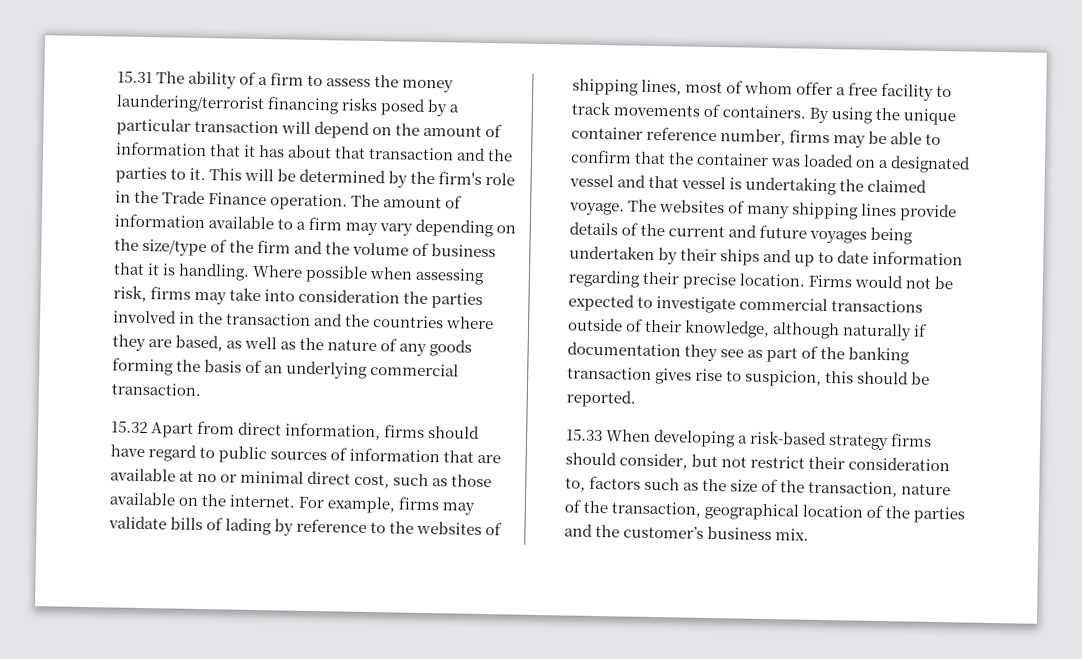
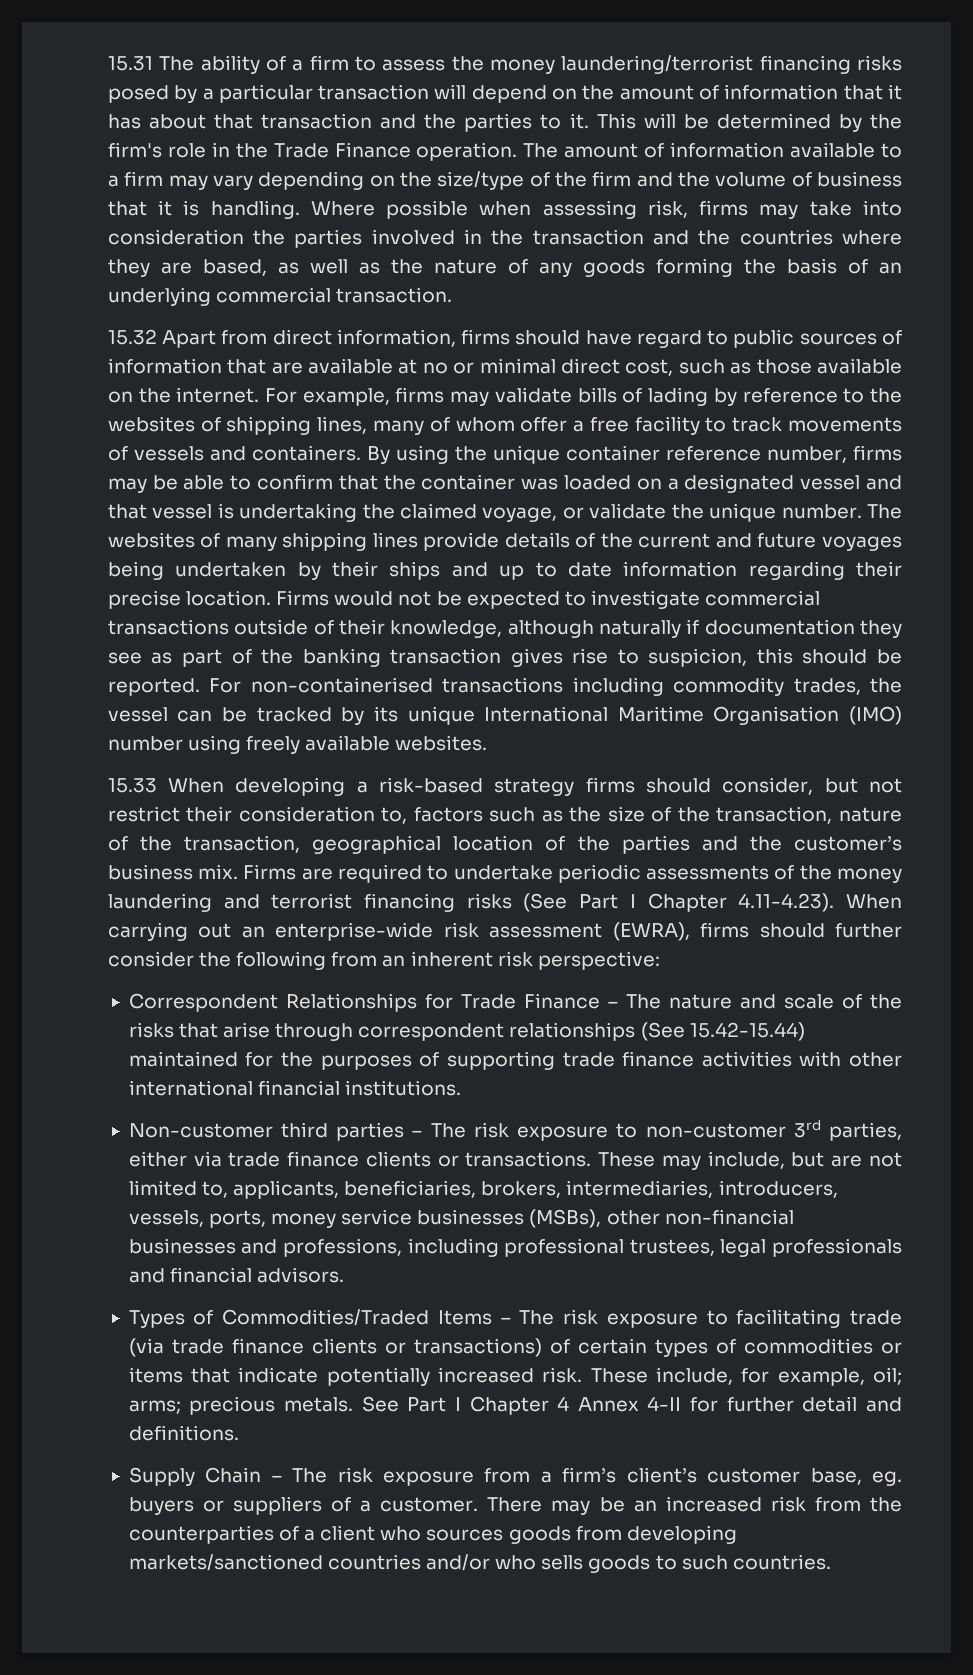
- For example, firms may validate bills of lading by reference to the websites of shipping lines, most of whom offer a free facility to track movements of containers.
+ For example, firms may validate bills of lading by reference to the websites of shipping lines, many of whom offer a free facility to track movements of vessels and containers.
- By using the unique container reference number, firms may be able to confirm that the container was loaded on a designated vessel and that vessel is undertaking the claimed voyage.
+ By using the unique container reference number, firms may be able to confirm that the container was loaded on a designated vessel and that vessel is undertaking the claimed voyage, or validate the unique number.
+ For non-containerised transactions including commodity trades, the vessel can be tracked by its unique International Maritime Organisation (IMO) number using freely available websites.
+ Firms are required to undertake periodic assessments of the money laundering and terrorist financing risks (See Part I Chapter 4.11-4.23). When carrying out an enterprise-wide risk assessment (EWRA), firms should further consider the following from an inherent risk perspective:
+ Correspondent Relationships for Trade Finance – The nature and scale of the risks that arise through correspondent relationships (See 15.42-15.44) maintained for the purposes of supporting trade finance activities with other international financial institutions.
+ Non-customer third parties – The risk exposure to non-customer 3rd parties, either via trade finance clients or transactions. These may include, but are not limited to, applicants, beneficiaries, brokers, intermediaries, introducers, vessels, ports, money service businesses (MSBs), other non-financial businesses and professions, including professional trustees, legal professionals and financial advisors.
+ Types of Commodities/Traded Items – The risk exposure to facilitating trade (via trade finance clients or transactions) of certain types of commodities or items that indicate potentially increased risk. These include, for example, oil; arms; precious metals. See Part I Chapter 4 Annex 4-II for further detail and definitions.
+ Supply Chain – The risk exposure from a firm’s client’s customer base, eg. buyers or suppliers of a customer. There may be an increased risk from the counterparties of a client who sources goods from developing markets/sanctioned countries and/or who sells goods to such countries.

